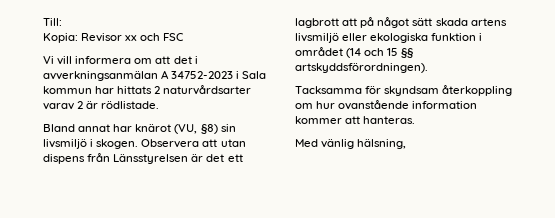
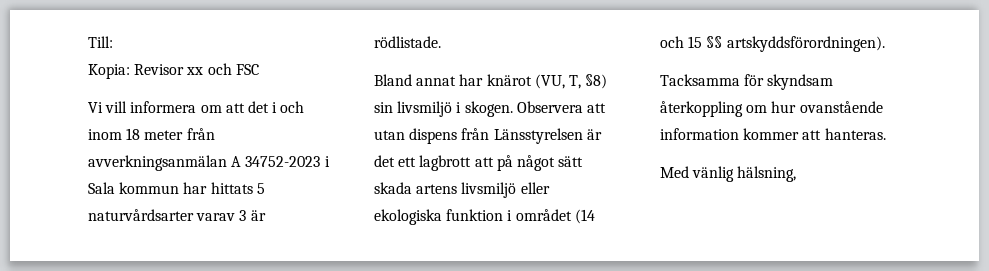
- Vi vill informera om att det i avverkningsanmälan A 34752-2023 i Sala kommun har hittats 2 naturvårdsarter varav 2 är rödlistade.
+ Vi vill informera om att det i och inom 18 meter från avverkningsanmälan A 34752-2023 i Sala kommun har hittats 5 naturvårdsarter varav 3 är rödlistade.
- Bland annat har knärot (VU, §8) sin livsmiljö i skogen.
+ Bland annat har knärot (VU, T, §8) sin livsmiljö i skogen.

